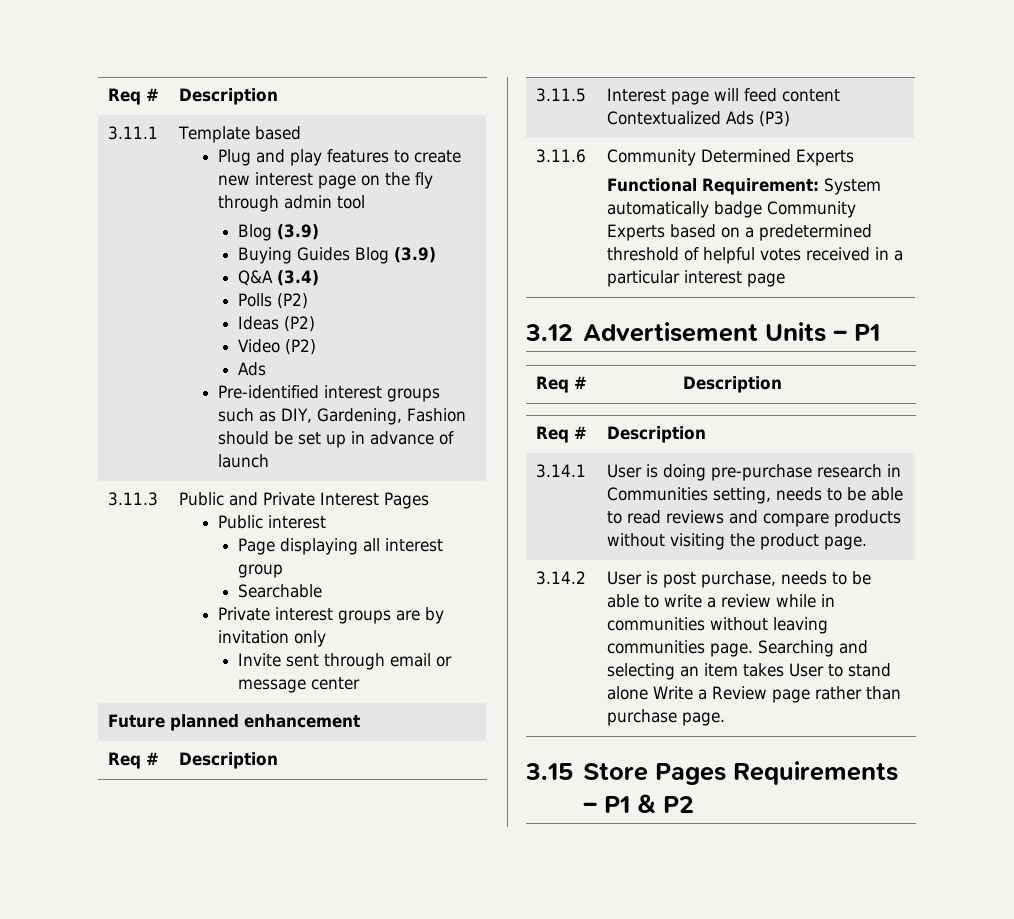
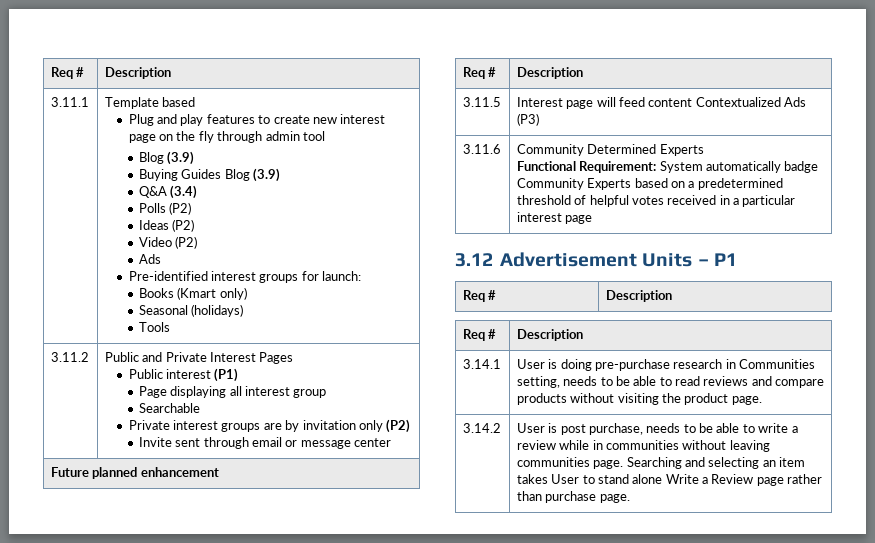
- Pre-identified interest groups such as DIY, Gardening, Fashion should be set up in advance of launch
- 3.11.3 | Public and Private Interest Pages
- Public interest
+ Pre-identified interest groups for launch:
+ Books (Kmart only)
+ Seasonal (holidays)
+ Tools
+ 3.11.2 | Public and Private Interest Pages
+ Public interest (P1)
  Page displaying all interest group
  Searchable
- Private interest groups are by invitation only
+ Private interest groups are by invitation only (P2)
- 3.15 Store Pages Requirements – P1 & P2

